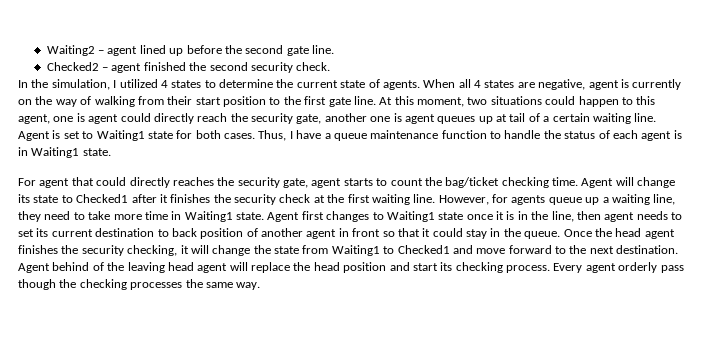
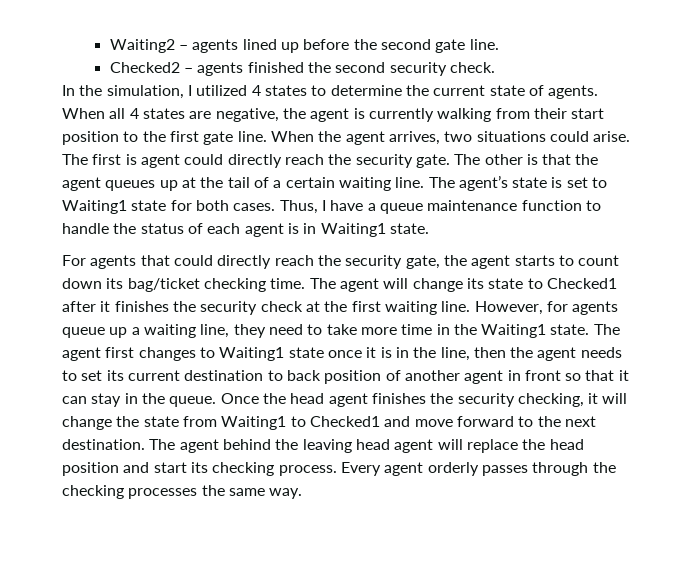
- Waiting2 – agent lined up before the second gate line.
+ Waiting2 – agents lined up before the second gate line.
- Checked2 – agent finished the second security check.
+ Checked2 – agents finished the second security check.
- When all 4 states are negative, agent is currently on the way of walking from their start position to the first gate line.
+ When all 4 states are negative, the agent is currently walking from their start position to the first gate line.
- At this moment, two situations could happen to this agent, one is agent could directly reach the security gate, another one is agent queues up at tail of a certain waiting line.
+ When the agent arrives, two situations could arise. The first is agent could directly reach the security gate. The other is that the agent queues up at the tail of a certain waiting line.
- Agent is set to Waiting1 state for both cases.
+ The agent’s state is set to Waiting1 state for both cases.
- For agent that could directly reaches the security gate, agent starts to count the bag/ticket checking time.
+ For agents that could directly reach the security gate, the agent starts to count down its bag/ticket checking time.
- Agent will change its state to Checked1 after it finishes the security check at the first waiting line.
+ The agent will change its state to Checked1 after it finishes the security check at the first waiting line.
- However, for agents queue up a waiting line, they need to take more time in Waiting1 state. Agent first changes to Waiting1 state once it is in the line, then agent needs to set its current destination to back position of another agent in front so that it could stay in the queue.
+ However, for agents queue up a waiting line, they need to take more time in the Waiting1 state. The agent first changes to Waiting1 state once it is in the line, then the agent needs to set its current destination to back position of another agent in front so that it can stay in the queue.
- Agent behind of the leaving head agent will replace the head position and start its checking process.
+ The agent behind the leaving head agent will replace the head position and start its checking process.
- Every agent orderly pass though the checking processes the same way.
+ Every agent orderly passes through the checking processes the same way.

